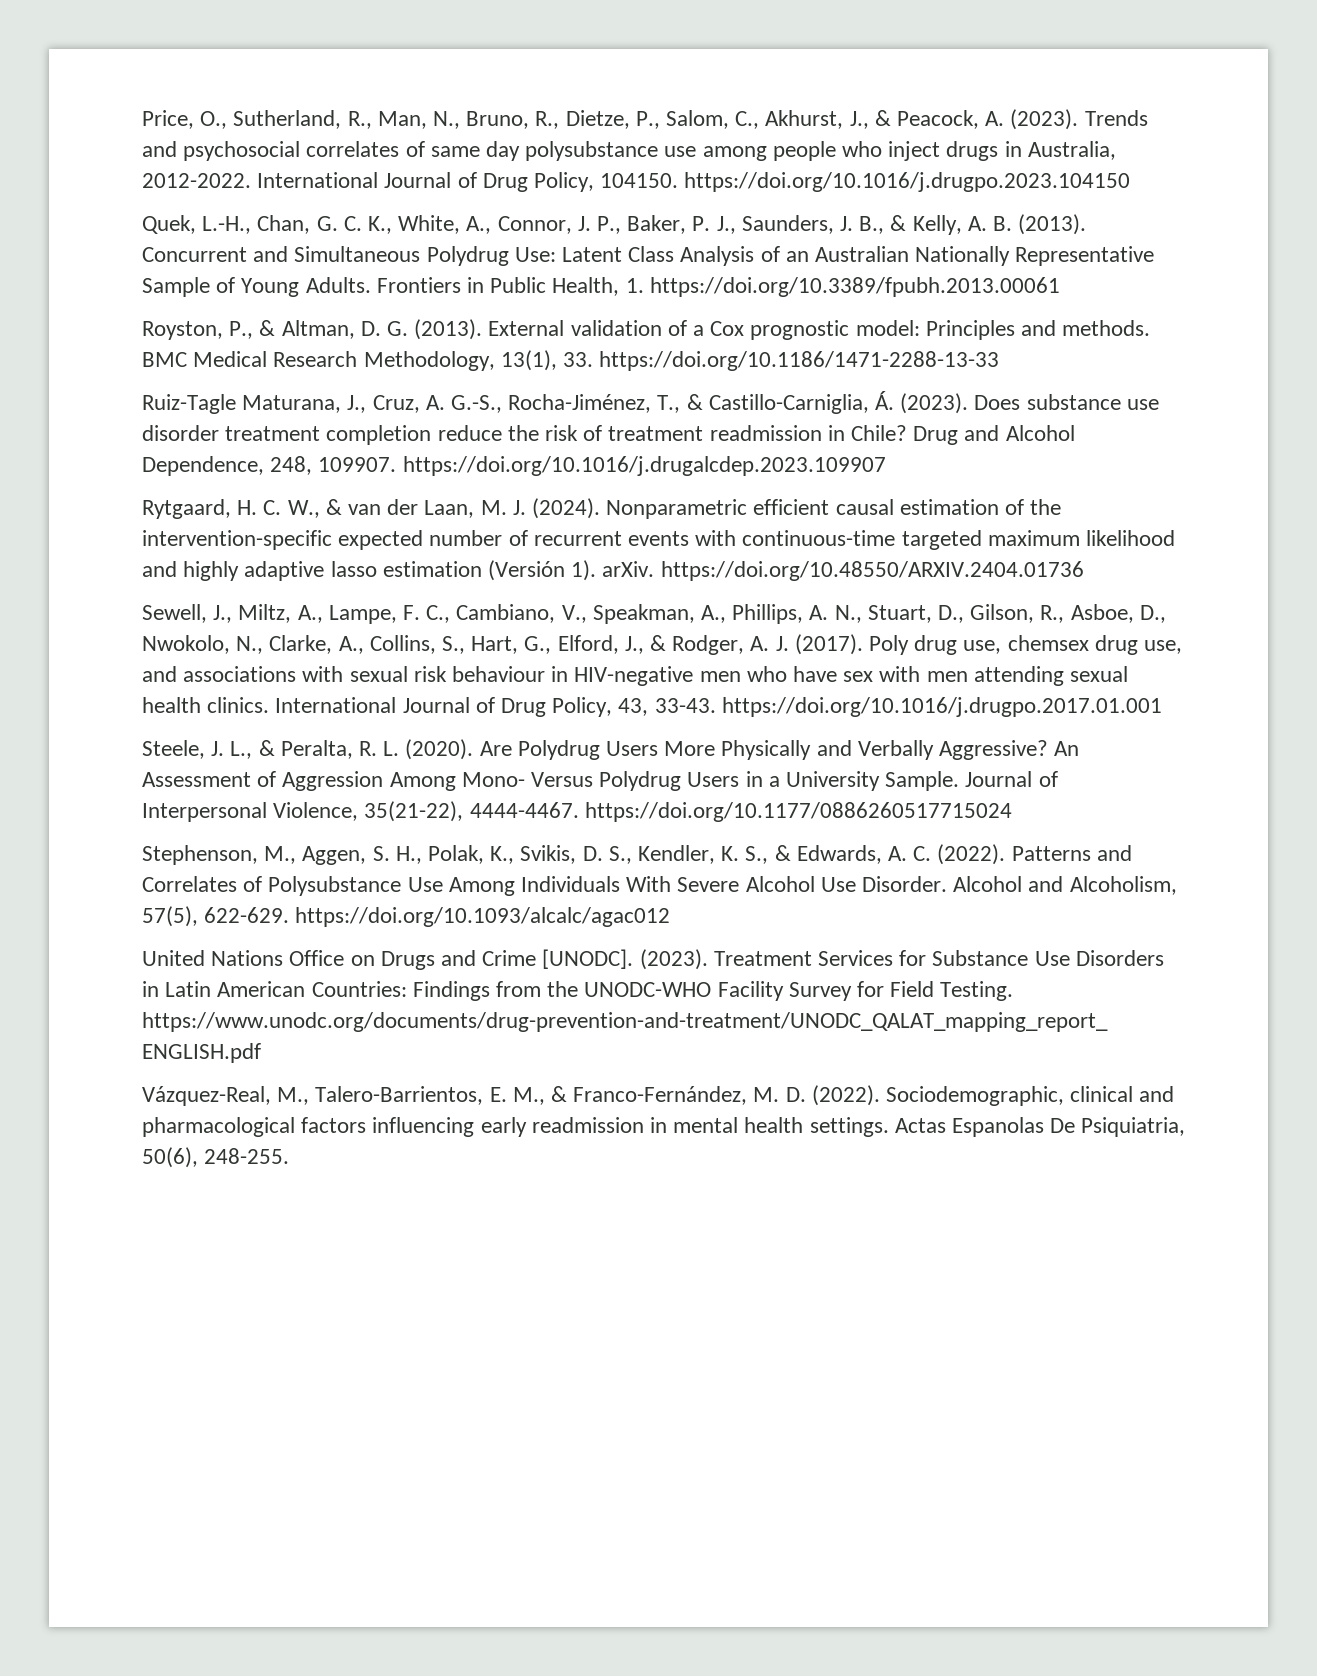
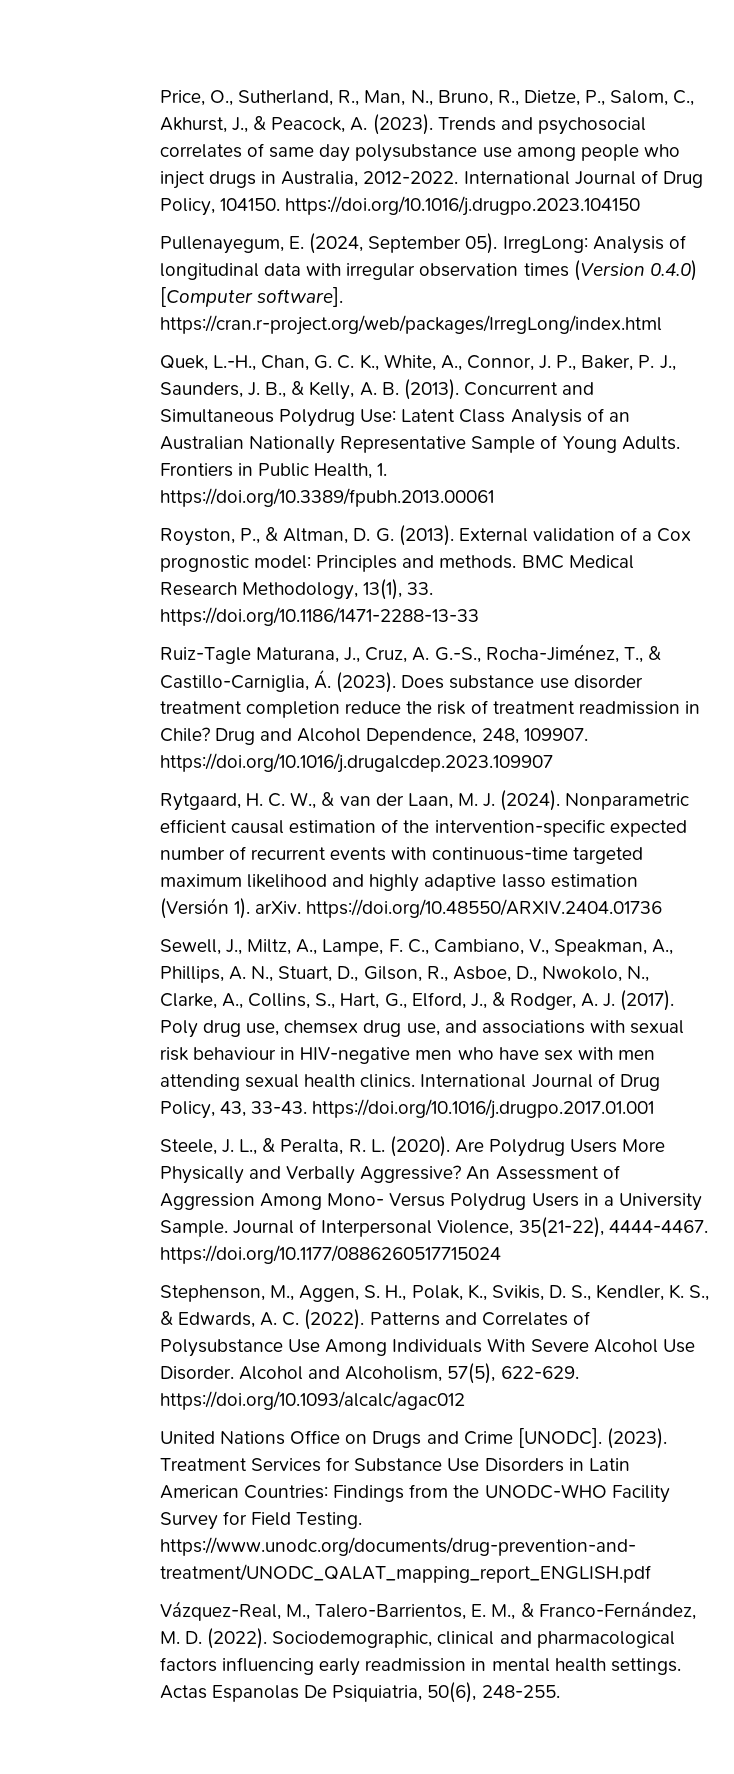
+ Pullenayegum, E. (2024, September 05). IrregLong: Analysis of longitudinal data with irregular observation times (Version 0.4.0) [Computer software]. https://cran.r-project.org/web/packages/IrregLong/index.html

